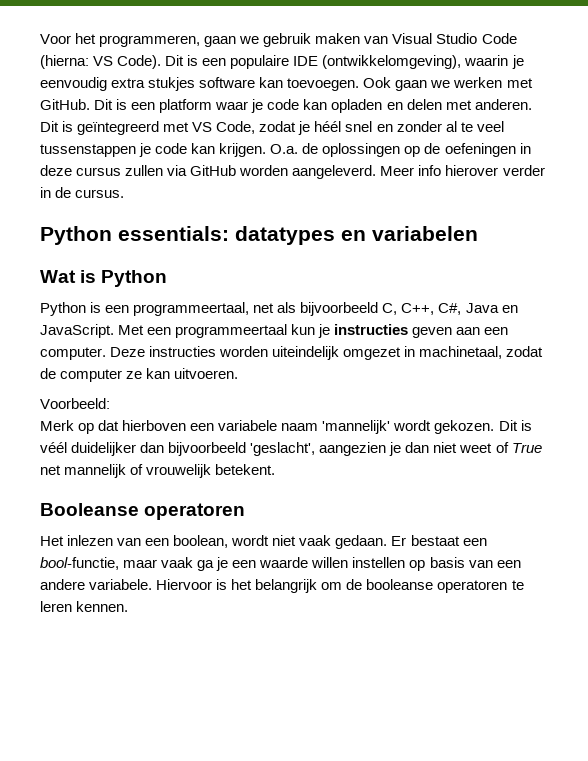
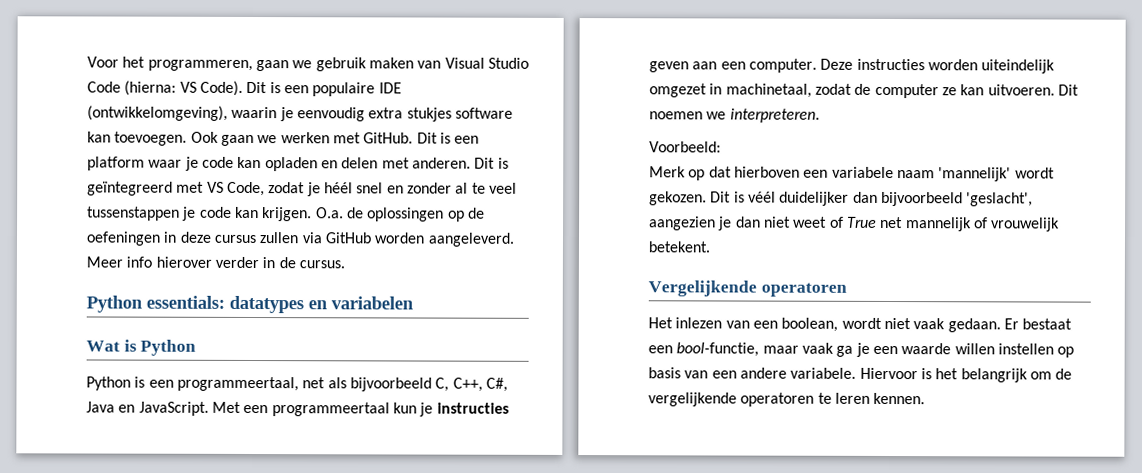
+ Dit noemen we interpreteren.
- Booleanse operatoren
+ Vergelijkende operatoren
- Hiervoor is het belangrijk om de booleanse operatoren te leren kennen.
+ Hiervoor is het belangrijk om de vergelijkende operatoren te leren kennen.

